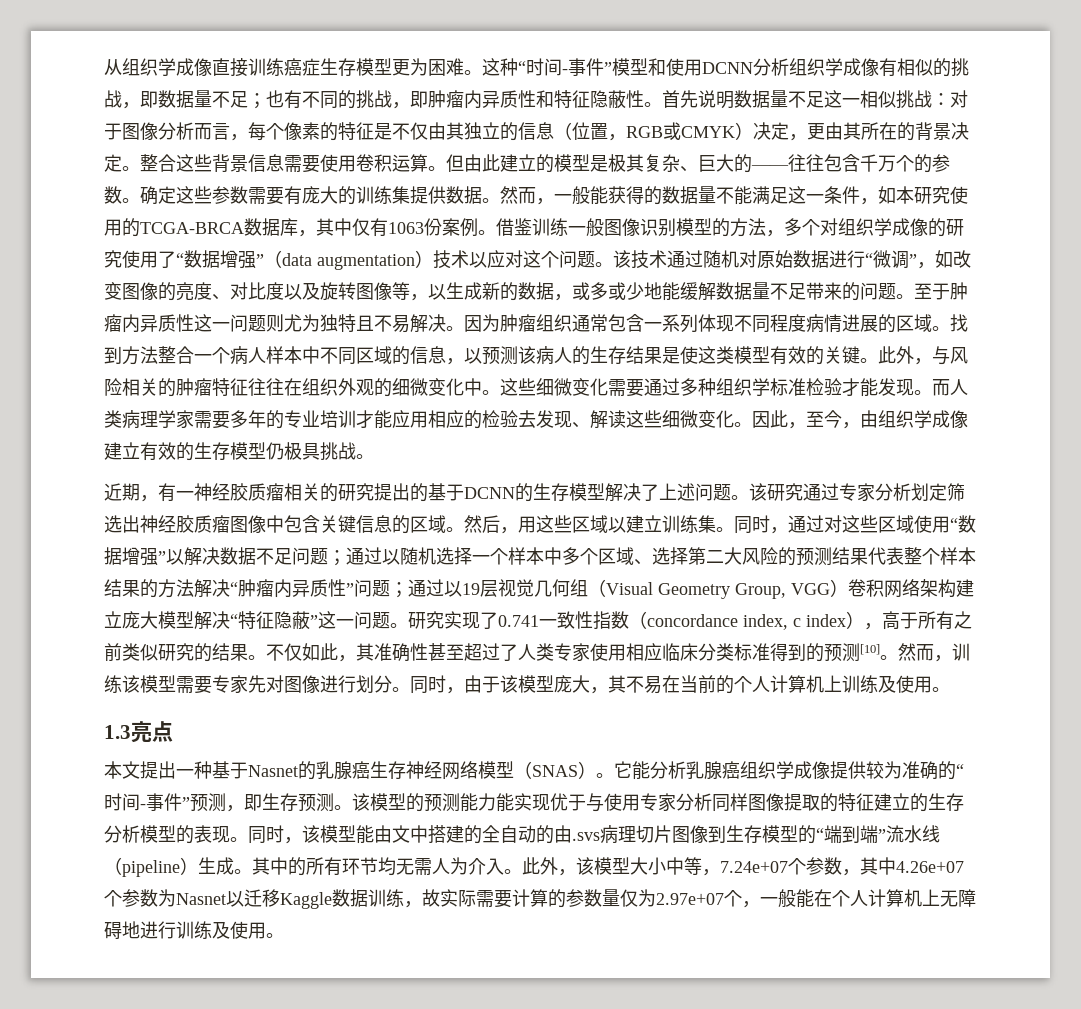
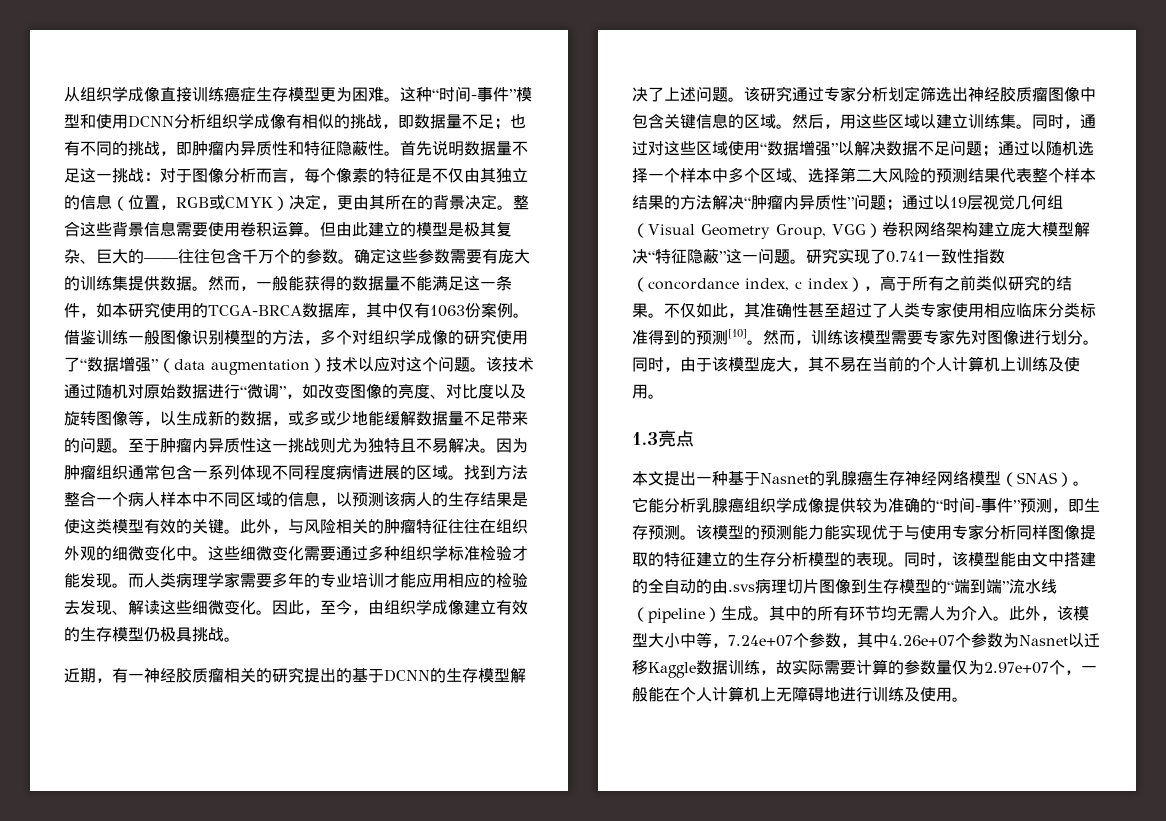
- 首先说明数据量不足这一相似挑战：对于图像分析而言，每个像素的特征是不仅由其独立的信息（位置，RGB或CMYK）决定，更由其所在的背景决定。
+ 首先说明数据量不足这一挑战：对于图像分析而言，每个像素的特征是不仅由其独立的信息（位置，RGB或CMYK）决定，更由其所在的背景决定。
- 至于肿瘤内异质性这一问题则尤为独特且不易解决。
+ 至于肿瘤内异质性这一挑战则尤为独特且不易解决。

